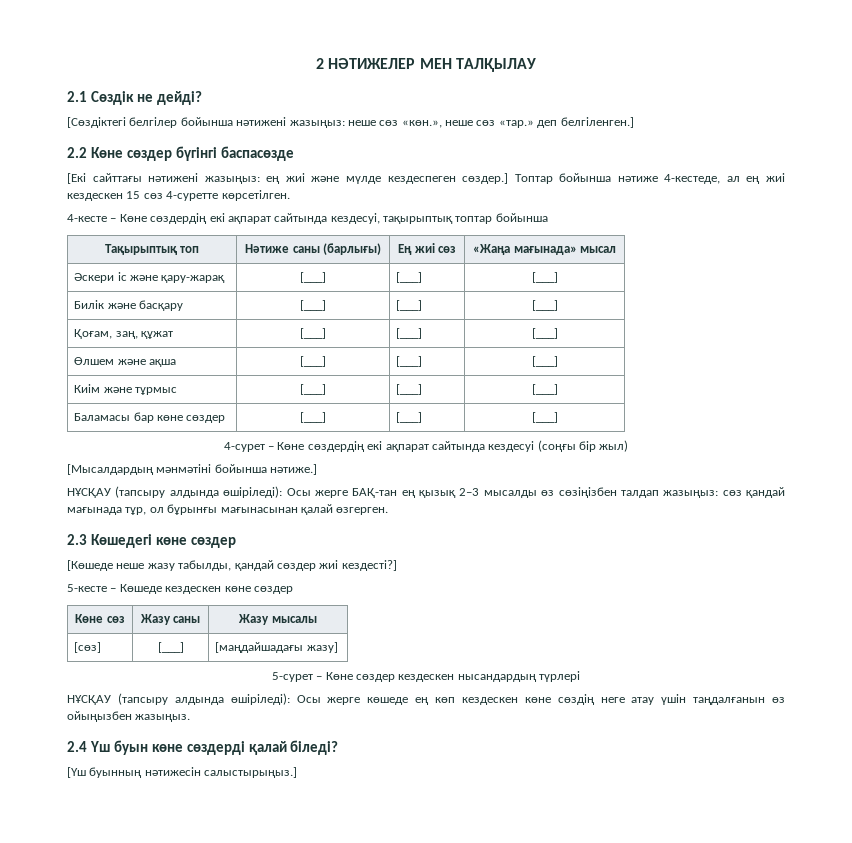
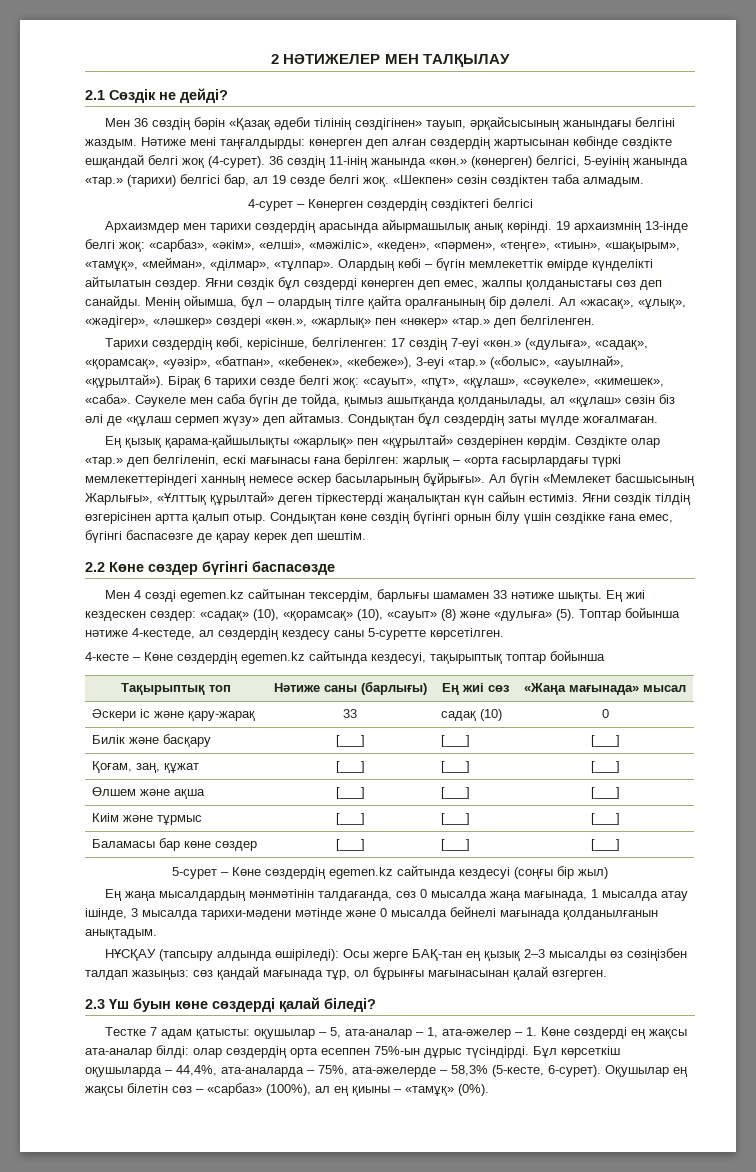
- [Сөздіктегі белгілер бойынша нәтижені жазыңыз: неше сөз «көн.», неше сөз «тар.» деп белгіленген.]
+ Мен 36 сөздің бәрін «Қазақ әдеби тілінің сөздігінен» тауып, әрқайсысының жанындағы белгіні жаздым. Нәтиже мені таңғалдырды: көнерген деп алған сөздердің жартысынан көбінде сөздікте ешқандай белгі жоқ (4-сурет). 36 сөздің 11-інің жанында «көн.» (көнерген) белгісі, 5-еуінің жанында «тар.» (тарихи) белгісі бар, ал 19 сөзде белгі жоқ. «Шекпен» сөзін сөздіктен таба алмадым.
+ 4-сурет – Көнерген сөздердің сөздіктегі белгісі
+ Архаизмдер мен тарихи сөздердің арасында айырмашылық анық көрінді. 19 архаизмнің 13-інде белгі жоқ: «сарбаз», «әкім», «елші», «мәжіліс», «кеден», «пәрмен», «теңге», «тиын», «шақырым», «тамұқ», «мейман», «ділмар», «тұлпар». Олардың көбі – бүгін мемлекеттік өмірде күнделікті айтылатын сөздер. Яғни сөздік бұл сөздерді көнерген деп емес, жалпы қолданыстағы сөз деп санайды. Менің ойымша, бұл – олардың тілге қайта оралғанының бір дәлелі. Ал «жасақ», «ұлық», «жәдігер», «ләшкер» сөздері «көн.», «жарлық» пен «нөкер» «тар.» деп белгіленген.
+ Тарихи сөздердің көбі, керісінше, белгіленген: 17 сөздің 7-еуі «көн.» («дулыға», «садақ», «қорамсақ», «уәзір», «батпан», «кебенек», «кебеже»), 3-еуі «тар.» («болыс», «ауылнай», «құрылтай»). Бірақ 6 тарихи сөзде белгі жоқ: «сауыт», «пұт», «құлаш», «сәукеле», «кимешек», «саба». Сәукеле мен саба бүгін де тойда, қымыз ашытқанда қолданылады, ал «құлаш» сөзін біз әлі де «құлаш сермеп жүзу» деп айтамыз. Сондықтан бұл сөздердің заты мүлде жоғалмаған.
+ Ең қызық қарама-қайшылықты «жарлық» пен «құрылтай» сөздерінен көрдім. Сөздікте олар «тар.» деп белгіленіп, ескі мағынасы ғана берілген: жарлық – «орта ғасырлардағы түркі мемлекеттеріндегі ханның немесе әскер басыларының бұйрығы». Ал бүгін «Мемлекет басшысының Жарлығы», «Ұлттық құрылтай» деген тіркестерді жаңалықтан күн сайын естиміз. Яғни сөздік тілдің өзгерісінен артта қалып отыр. Сондықтан көне сөздің бүгінгі орнын білу үшін сөздікке ғана емес, бүгінгі баспасөзге де қарау керек деп шештім.
- [Екі сайттағы нәтижені жазыңыз: ең жиі және мүлде кездеспеген сөздер.]
+ Мен 4 сөзді egemen.kz сайтынан тексердім, барлығы шамамен 33 нәтиже шықты. Ең жиі кездескен сөздер: «садақ» (10), «қорамсақ» (10), «сауыт» (8) және «дулыға» (5).
- Топтар бойынша нәтиже 4-кестеде, ал ең жиі кездескен 15 сөз 4-суретте көрсетілген.
+ Топтар бойынша нәтиже 4-кестеде, ал сөздердің кездесу саны 5-суретте көрсетілген.
- 4-кесте – Көне сөздердің екі ақпарат сайтында кездесуі, тақырыптық топтар бойынша
+ 4-кесте – Көне сөздердің egemen.kz сайтында кездесуі, тақырыптық топтар бойынша
- Әскери іс және қару-жарақ | [___] | [___] | [___]
+ Әскери іс және қару-жарақ | 33 | садақ (10) | 0
- 4-сурет – Көне сөздердің екі ақпарат сайтында кездесуі (соңғы бір жыл)
+ 5-сурет – Көне сөздердің egemen.kz сайтында кездесуі (соңғы бір жыл)
- [Мысалдардың мәнмәтіні бойынша нәтиже.]
+ Ең жаңа мысалдардың мәнмәтінін талдағанда, сөз 0 мысалда жаңа мағынада, 1 мысалда атау ішінде, 3 мысалда тарихи-мәдени мәтінде және 0 мысалда бейнелі мағынада қолданылғанын анықтадым.
- 2.3 Көшедегі көне сөздер
- [Көшеде неше жазу табылды, қандай сөздер жиі кездесті?]
- 5-кесте – Көшеде кездескен көне сөздер
- Көне сөз | Жазу саны | Жазу мысалы
- [сөз] | [___] | [маңдайшадағы жазу]
- 5-сурет – Көне сөздер кездескен нысандардың түрлері
- НҰСҚАУ (тапсыру алдында өшіріледі): Осы жерге көшеде ең көп кездескен көне сөздің неге атау үшін таңдалғанын өз ойыңызбен жазыңыз.
- 2.4 Үш буын көне сөздерді қалай біледі?
+ 2.3 Үш буын көне сөздерді қалай біледі?
- [Үш буынның нәтижесін салыстырыңыз.]
+ Тестке 7 адам қатысты: оқушылар – 5, ата-аналар – 1, ата-әжелер – 1. Көне сөздерді ең жақсы ата-аналар білді: олар сөздердің орта есеппен 75%-ын дұрыс түсіндірді. Бұл көрсеткіш оқушыларда – 44,4%, ата-аналарда – 75%, ата-әжелерде – 58,3% (5-кесте, 6-сурет). Оқушылар ең жақсы білетін сөз – «сарбаз» (100%), ал ең қиыны – «тамұқ» (0%).

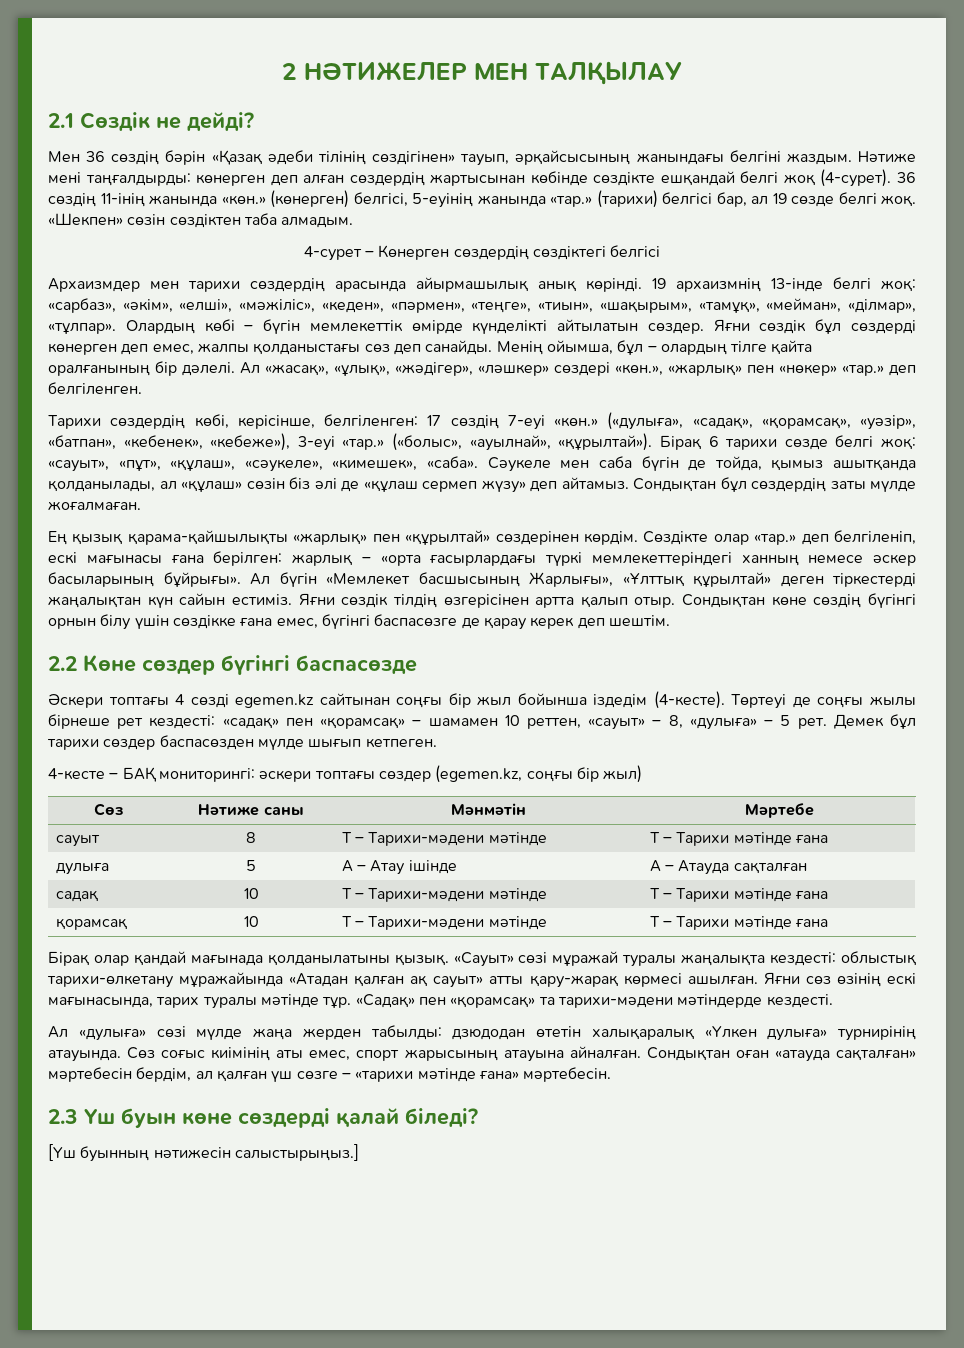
- Мен 4 сөзді egemen.kz сайтынан тексердім, барлығы шамамен 33 нәтиже шықты. Ең жиі кездескен сөздер: «садақ» (10), «қорамсақ» (10), «сауыт» (8) және «дулыға» (5). Топтар бойынша нәтиже 4-кестеде, ал сөздердің кездесу саны 5-суретте көрсетілген.
- 4-кесте – Көне сөздердің egemen.kz сайтында кездесуі, тақырыптық топтар бойынша
- Тақырыптық топ | Нәтиже саны (барлығы) | Ең жиі сөз | «Жаңа мағынада» мысал
- Әскери іс және қару-жарақ | 33 | садақ (10) | 0
- Билік және басқару | [___] | [___] | [___]
- Қоғам, заң, құжат | [___] | [___] | [___]
- Өлшем және ақша | [___] | [___] | [___]
- Киім және тұрмыс | [___] | [___] | [___]
- Баламасы бар көне сөздер | [___] | [___] | [___]
- 5-сурет – Көне сөздердің egemen.kz сайтында кездесуі (соңғы бір жыл)
- Ең жаңа мысалдардың мәнмәтінін талдағанда, сөз 0 мысалда жаңа мағынада, 1 мысалда атау ішінде, 3 мысалда тарихи-мәдени мәтінде және 0 мысалда бейнелі мағынада қолданылғанын анықтадым.
- НҰСҚАУ (тапсыру алдында өшіріледі): Осы жерге БАҚ-тан ең қызық 2–3 мысалды өз сөзіңізбен талдап жазыңыз: сөз қандай мағынада тұр, ол бұрынғы мағынасынан қалай өзгерген.
+ Әскери топтағы 4 сөзді egemen.kz сайтынан соңғы бір жыл бойынша іздедім (4-кесте). Төртеуі де соңғы жылы бірнеше рет кездесті: «садақ» пен «қорамсақ» – шамамен 10 реттен, «сауыт» – 8, «дулыға» – 5 рет. Демек бұл тарихи сөздер баспасөзден мүлде шығып кетпеген.
+ 4-кесте – БАҚ мониторингі: әскери топтағы сөздер (egemen.kz, соңғы бір жыл)
+ Сөз | Нәтиже саны | Мәнмәтін | Мәртебе
+ сауыт | 8 | Т – Тарихи-мәдени мәтінде | Т – Тарихи мәтінде ғана
+ дулыға | 5 | А – Атау ішінде | А – Атауда сақталған
+ садақ | 10 | Т – Тарихи-мәдени мәтінде | Т – Тарихи мәтінде ғана
+ қорамсақ | 10 | Т – Тарихи-мәдени мәтінде | Т – Тарихи мәтінде ғана
+ Бірақ олар қандай мағынада қолданылатыны қызық. «Сауыт» сөзі мұражай туралы жаңалықта кездесті: облыстық тарихи-өлкетану мұражайында «Атадан қалған ақ сауыт» атты қару-жарақ көрмесі ашылған. Яғни сөз өзінің ескі мағынасында, тарих туралы мәтінде тұр. «Садақ» пен «қорамсақ» та тарихи-мәдени мәтіндерде кездесті.
+ Ал «дулыға» сөзі мүлде жаңа жерден табылды: дзюдодан өтетін халықаралық «Үлкен дулыға» турнирінің атауында. Сөз соғыс киімінің аты емес, спорт жарысының атауына айналған. Сондықтан оған «атауда сақталған» мәртебесін бердім, ал қалған үш сөзге – «тарихи мәтінде ғана» мәртебесін.
- Тестке 7 адам қатысты: оқушылар – 5, ата-аналар – 1, ата-әжелер – 1. Көне сөздерді ең жақсы ата-аналар білді: олар сөздердің орта есеппен 75%-ын дұрыс түсіндірді. Бұл көрсеткіш оқушыларда – 44,4%, ата-аналарда – 75%, ата-әжелерде – 58,3% (5-кесте, 6-сурет). Оқушылар ең жақсы білетін сөз – «сарбаз» (100%), ал ең қиыны – «тамұқ» (0%).
+ [Үш буынның нәтижесін салыстырыңыз.]

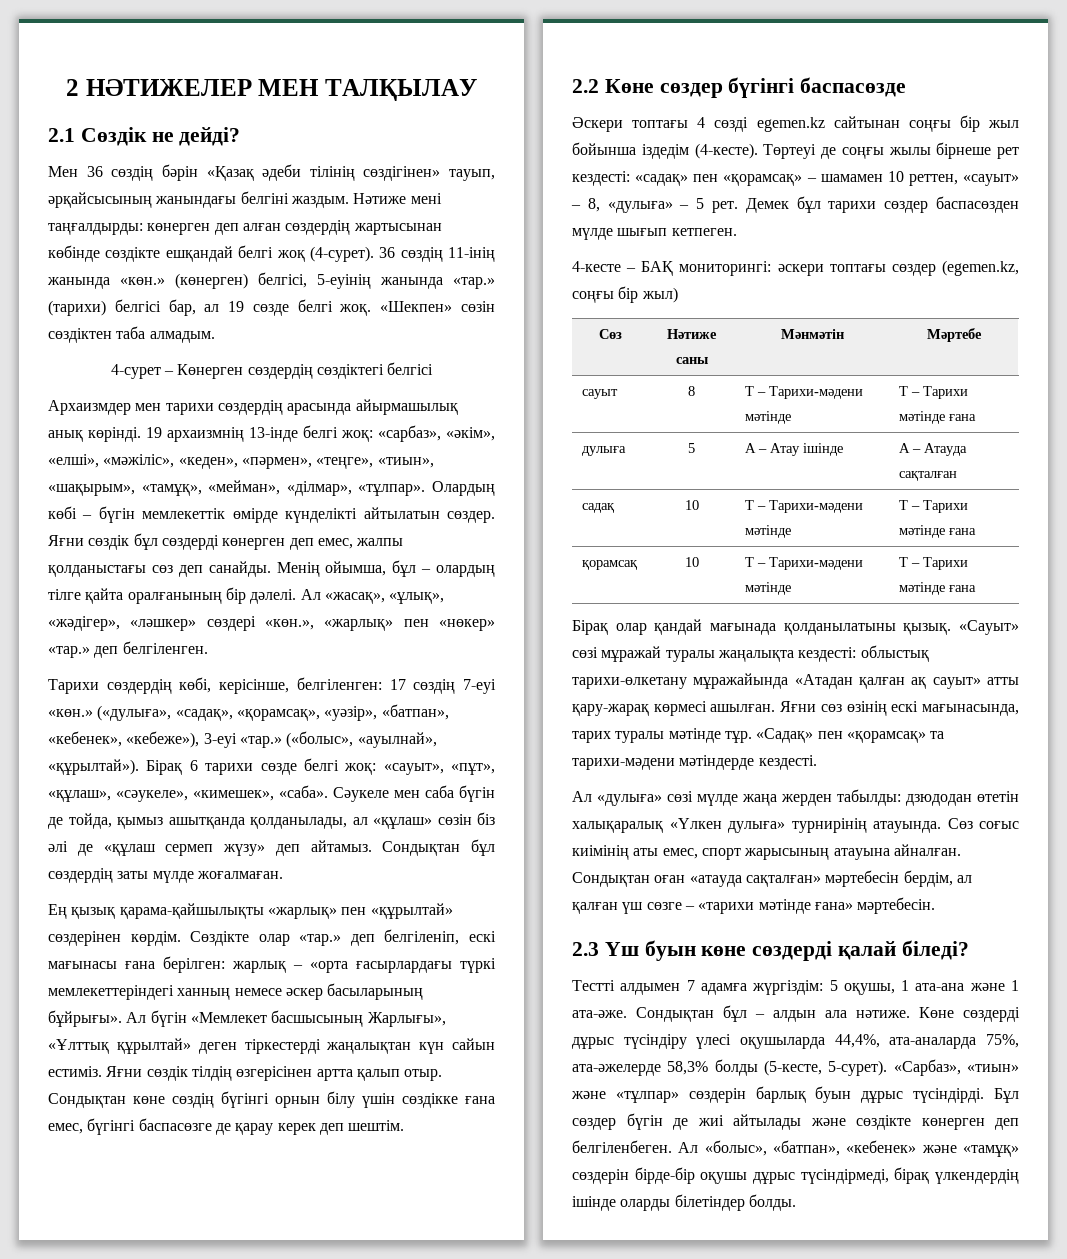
- [Үш буынның нәтижесін салыстырыңыз.]
+ Тестті алдымен 7 адамға жүргіздім: 5 оқушы, 1 ата-ана және 1 ата-әже. Сондықтан бұл – алдын ала нәтиже. Көне сөздерді дұрыс түсіндіру үлесі оқушыларда 44,4%, ата-аналарда 75%, ата-әжелерде 58,3% болды (5-кесте, 5-сурет). «Сарбаз», «тиын» және «тұлпар» сөздерін барлық буын дұрыс түсіндірді. Бұл сөздер бүгін де жиі айтылады және сөздікте көнерген деп белгіленбеген. Ал «болыс», «батпан», «кебенек» және «тамұқ» сөздерін бірде-бір оқушы дұрыс түсіндірмеді, бірақ үлкендердің ішінде оларды білетіндер болды.

